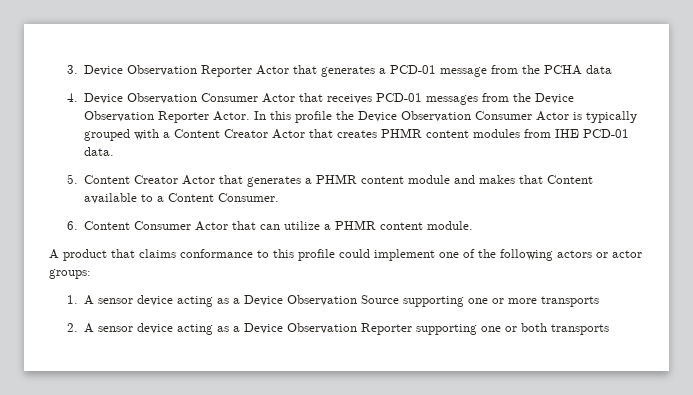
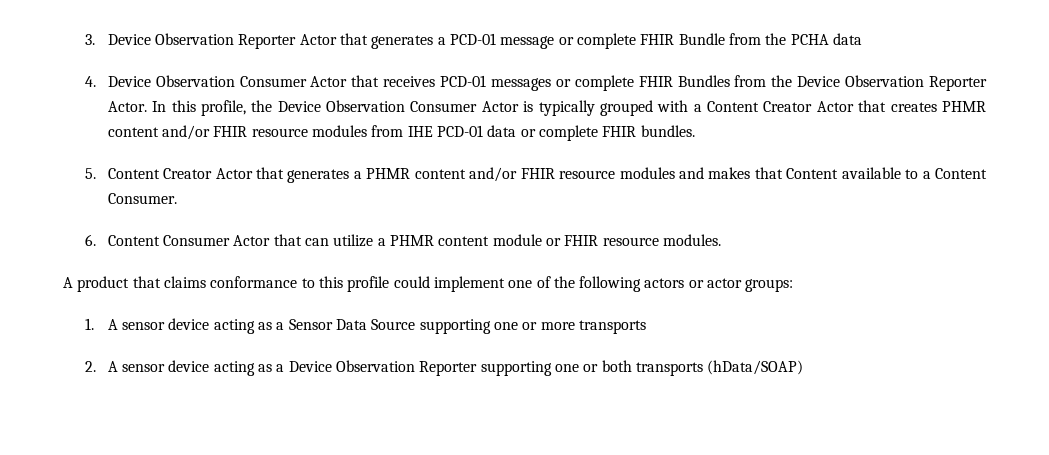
- 3. Device Observation Reporter Actor that generates a PCD-01 message from the PCHA data
+ 3. Device Observation Reporter Actor that generates a PCD-01 message or complete FHIR Bundle from the PCHA data
- 4. Device Observation Consumer Actor that receives PCD-01 messages from the Device Observation Reporter Actor.
+ 4. Device Observation Consumer Actor that receives PCD-01 messages or complete FHIR Bundles from the Device Observation Reporter Actor.
- In this profile the Device Observation Consumer Actor is typically grouped with a Content Creator Actor that creates PHMR content modules from IHE PCD-01 data.
+ In this profile, the Device Observation Consumer Actor is typically grouped with a Content Creator Actor that creates PHMR content and/or FHIR resource modules from IHE PCD-01 data or complete FHIR bundles.
- 5. Content Creator Actor that generates a PHMR content module and makes that Content available to a Content Consumer.
+ 5. Content Creator Actor that generates a PHMR content and/or FHIR resource modules and makes that Content available to a Content Consumer.
- 6. Content Consumer Actor that can utilize a PHMR content module.
+ 6. Content Consumer Actor that can utilize a PHMR content module or FHIR resource modules.
- 1. A sensor device acting as a Device Observation Source supporting one or more transports
+ 1. A sensor device acting as a Sensor Data Source supporting one or more transports
- 2. A sensor device acting as a Device Observation Reporter supporting one or both transports
+ 2. A sensor device acting as a Device Observation Reporter supporting one or both transports (hData/SOAP)

